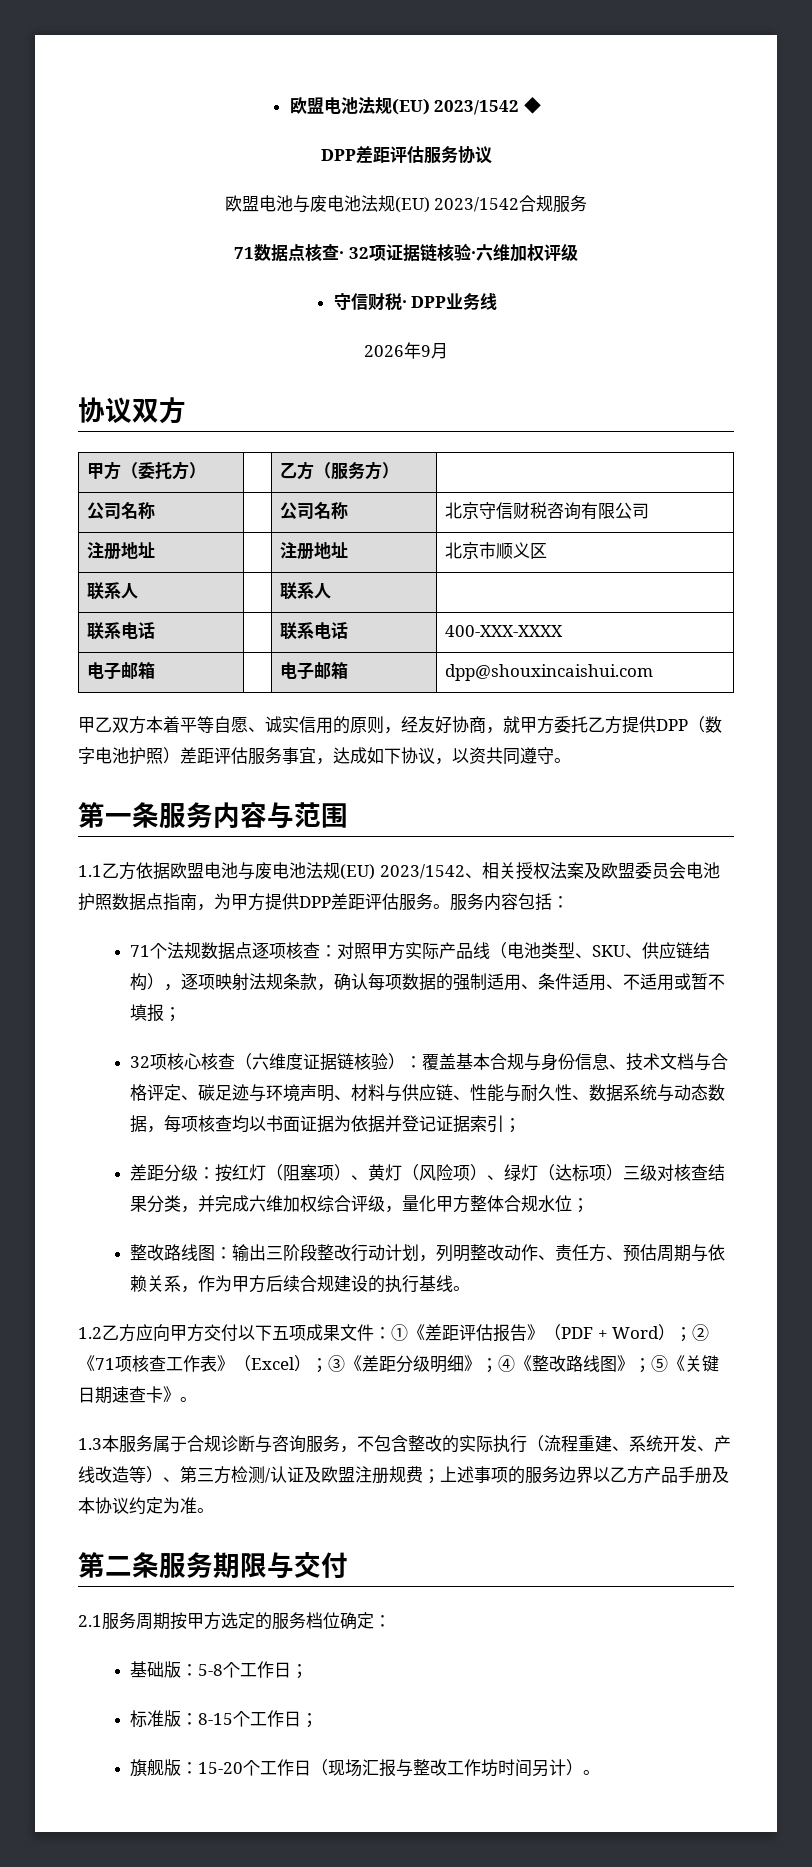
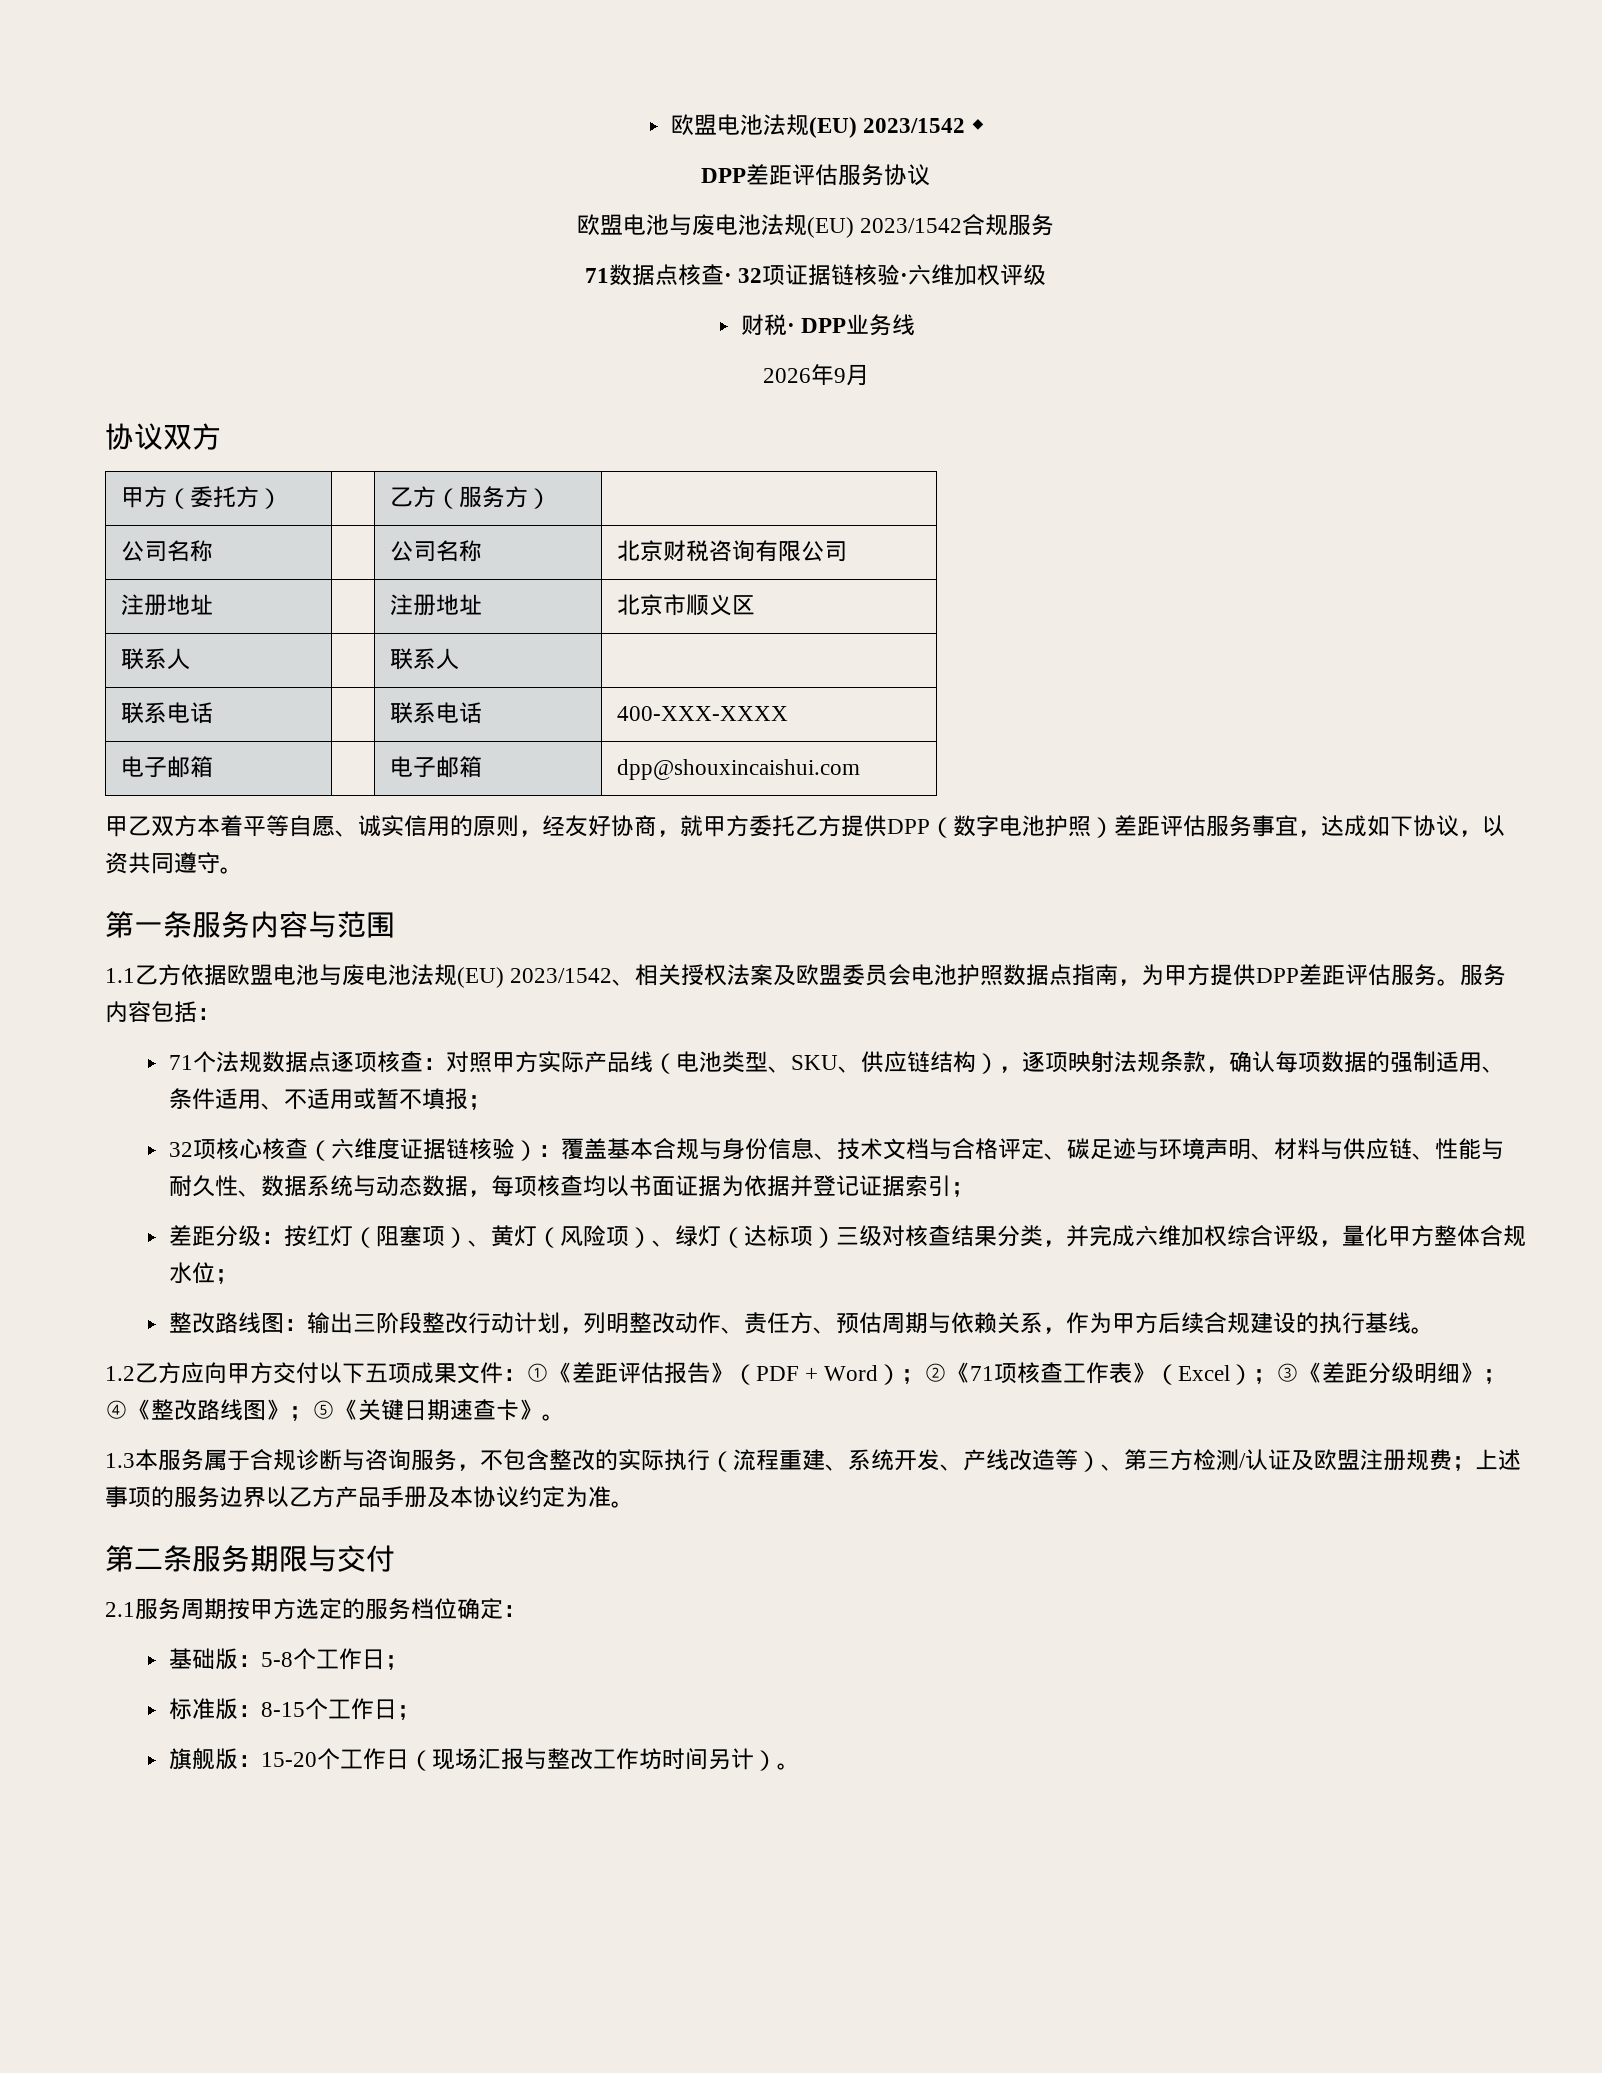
- 守信财税· DPP业务线
+ 财税· DPP业务线
- 公司名称 | | 公司名称 | 北京守信财税咨询有限公司
+ 公司名称 | | 公司名称 | 北京财税咨询有限公司

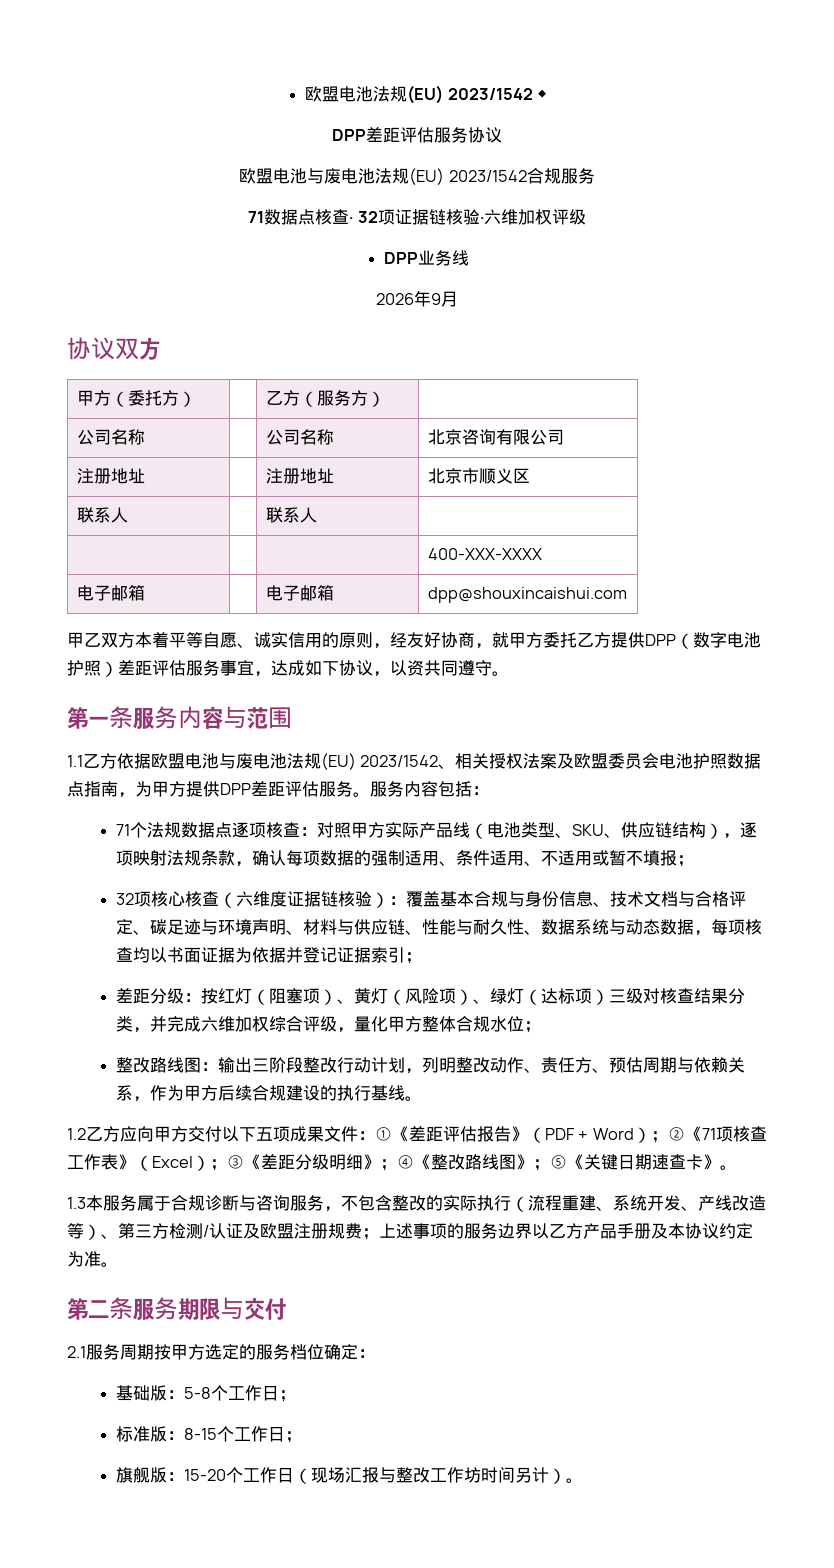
- 财税· DPP业务线
+ DPP业务线
- 公司名称 | | 公司名称 | 北京财税咨询有限公司
+ 公司名称 | | 公司名称 | 北京咨询有限公司
- 联系电话 | | 联系电话 | 400-XXX-XXXX
+ | | | 400-XXX-XXXX

